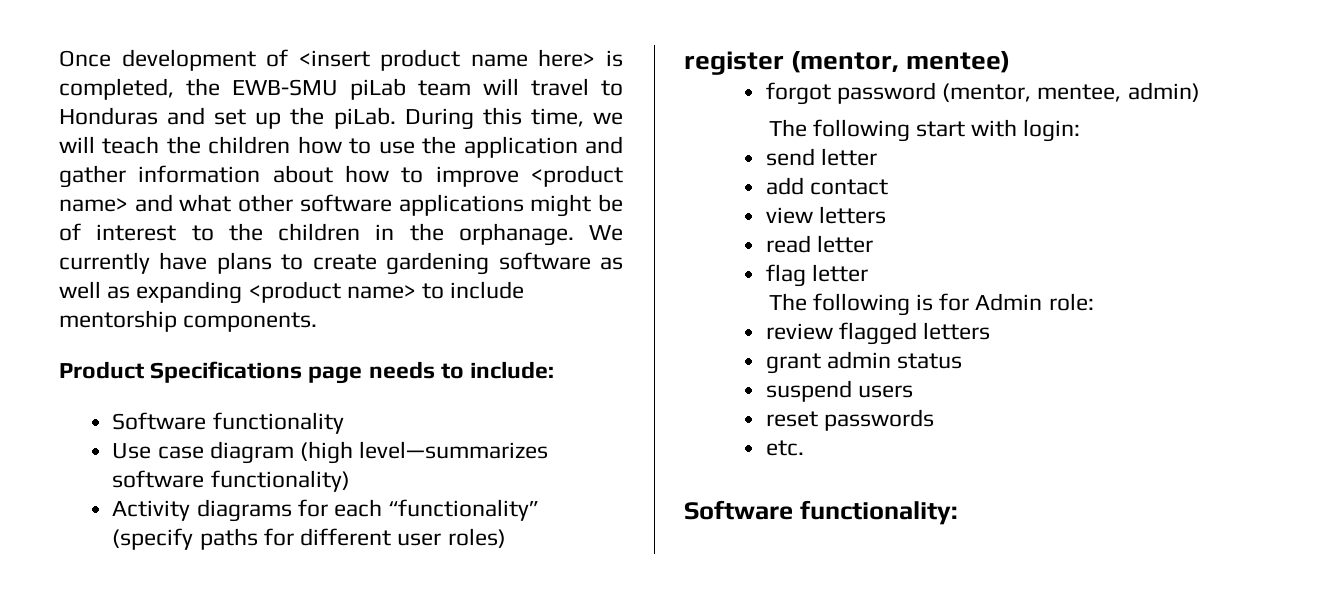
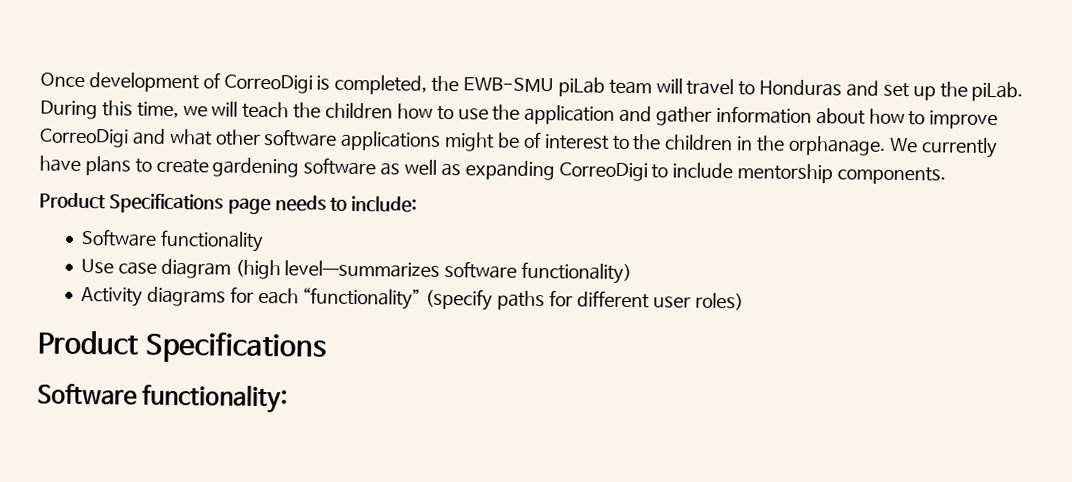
- Once development of <insert product name here> is completed, the EWB-SMU piLab team will travel to Honduras and set up the piLab.
+ Once development of CorreoDigi is completed, the EWB-SMU piLab team will travel to Honduras and set up the piLab.
- During this time, we will teach the children how to use the application and gather information about how to improve <product name> and what other software applications might be of interest to the children in the orphanage.
+ During this time, we will teach the children how to use the application and gather information about how to improve CorreoDigi and what other software applications might be of interest to the children in the orphanage.
- We currently have plans to create gardening software as well as expanding <product name> to include mentorship components.
+ We currently have plans to create gardening software as well as expanding CorreoDigi to include mentorship components.
  Activity diagrams for each “functionality” (specify paths for different user roles)
- register (mentor, mentee)
- forgot password (mentor, mentee, admin)
- The following start with login:
- send letter
- add contact
- view letters
- read letter
- flag letter
- The following is for Admin role:
- review flagged letters
- grant admin status
- suspend users
- reset passwords
- etc.
+ Product Specifications

